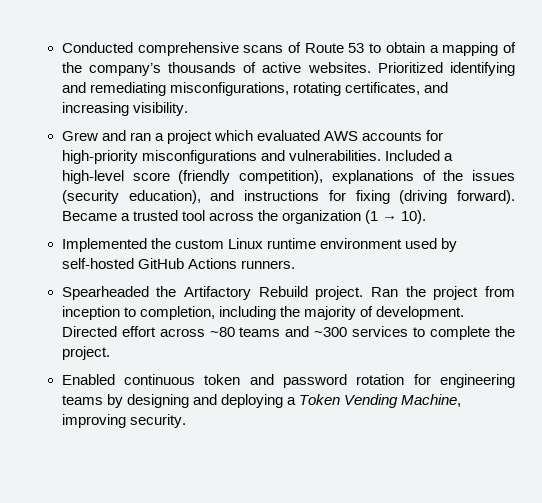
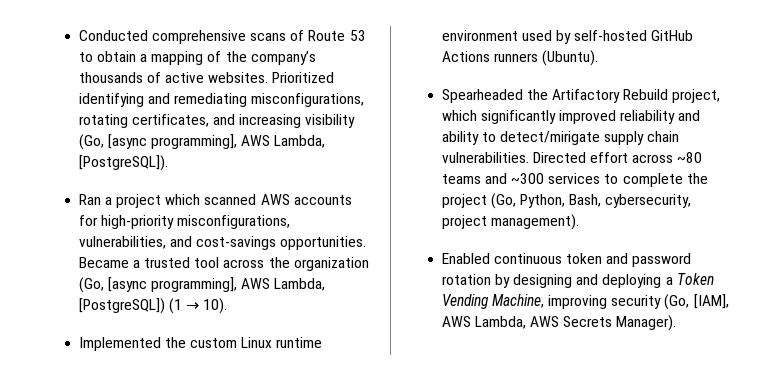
- Prioritized identifying and remediating misconfigurations, rotating certificates, and increasing visibility.
- Grew and ran a project which evaluated AWS accounts for high-priority misconfigurations and vulnerabilities. Included a high-level score (friendly competition), explanations of the issues (security education), and instructions for fixing (driving forward).
+ Prioritized identifying and remediating misconfigurations, rotating certificates, and increasing visibility (Go, [async programming], AWS Lambda, [PostgreSQL]).
+ Ran a project which scanned AWS accounts for high-priority misconfigurations, vulnerabilities, and cost-savings opportunities.
- Became a trusted tool across the organization (1 → 10).
+ Became a trusted tool across the organization (Go, [async programming], AWS Lambda, [PostgreSQL]) (1 → 10).
- Implemented the custom Linux runtime environment used by self-hosted GitHub Actions runners.
+ Implemented the custom Linux runtime environment used by self-hosted GitHub Actions runners (Ubuntu).
- Spearheaded the Artifactory Rebuild project. Ran the project from inception to completion, including the majority of development.
+ Spearheaded the Artifactory Rebuild project, which significantly improved reliability and ability to detect/mirigate supply chain vulnerabilities.
- Directed effort across ~80 teams and ~300 services to complete the project.
+ Directed effort across ~80 teams and ~300 services to complete the project (Go, Python, Bash, cybersecurity, project management).
- Enabled continuous token and password rotation for engineering teams by designing and deploying a Token Vending Machine, improving security.
+ Enabled continuous token and password rotation by designing and deploying a Token Vending Machine, improving security (Go, [IAM], AWS Lambda, AWS Secrets Manager).

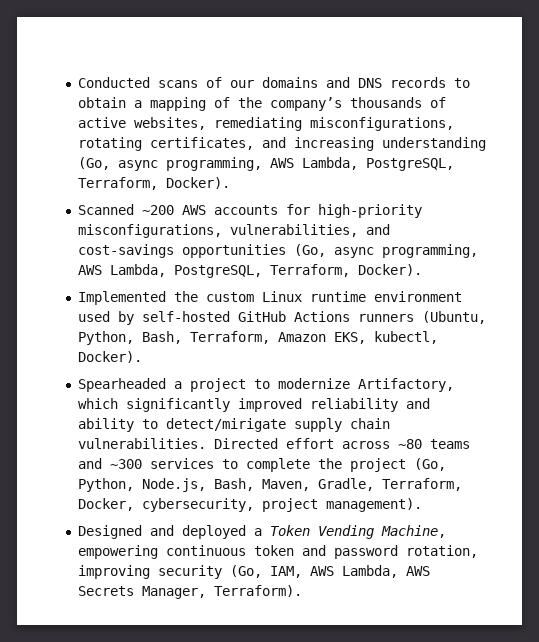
- Conducted comprehensive scans of Route 53 to obtain a mapping of the company’s thousands of active websites. Prioritized identifying and remediating misconfigurations, rotating certificates, and increasing visibility (Go, [async programming], AWS Lambda, [PostgreSQL]).
- Ran a project which scanned AWS accounts for high-priority misconfigurations, vulnerabilities, and cost-savings opportunities. Became a trusted tool across the organization (Go, [async programming], AWS Lambda, [PostgreSQL]) (1 → 10).
+ Conducted scans of our domains and DNS records to obtain a mapping of the company’s thousands of active websites, remediating misconfigurations, rotating certificates, and increasing understanding (Go, async programming, AWS Lambda, PostgreSQL, Terraform, Docker).
+ Scanned ~200 AWS accounts for high-priority misconfigurations, vulnerabilities, and cost-savings opportunities (Go, async programming, AWS Lambda, PostgreSQL, Terraform, Docker).
- Implemented the custom Linux runtime environment used by self-hosted GitHub Actions runners (Ubuntu).
- Spearheaded the Artifactory Rebuild project, which significantly improved reliability and ability to detect/mirigate supply chain vulnerabilities.
+ Implemented the custom Linux runtime environment used by self-hosted GitHub Actions runners (Ubuntu, Python, Bash, Terraform, Amazon EKS, kubectl, Docker).
+ Spearheaded a project to modernize Artifactory, which significantly improved reliability and ability to detect/mirigate supply chain vulnerabilities.
- Directed effort across ~80 teams and ~300 services to complete the project (Go, Python, Bash, cybersecurity, project management).
- Enabled continuous token and password rotation by designing and deploying a Token Vending Machine, improving security (Go, [IAM], AWS Lambda, AWS Secrets Manager).
+ Directed effort across ~80 teams and ~300 services to complete the project (Go, Python, Node.js, Bash, Maven, Gradle, Terraform, Docker, cybersecurity, project management).
+ Designed and deployed a Token Vending Machine, empowering continuous token and password rotation, improving security (Go, IAM, AWS Lambda, AWS Secrets Manager, Terraform).

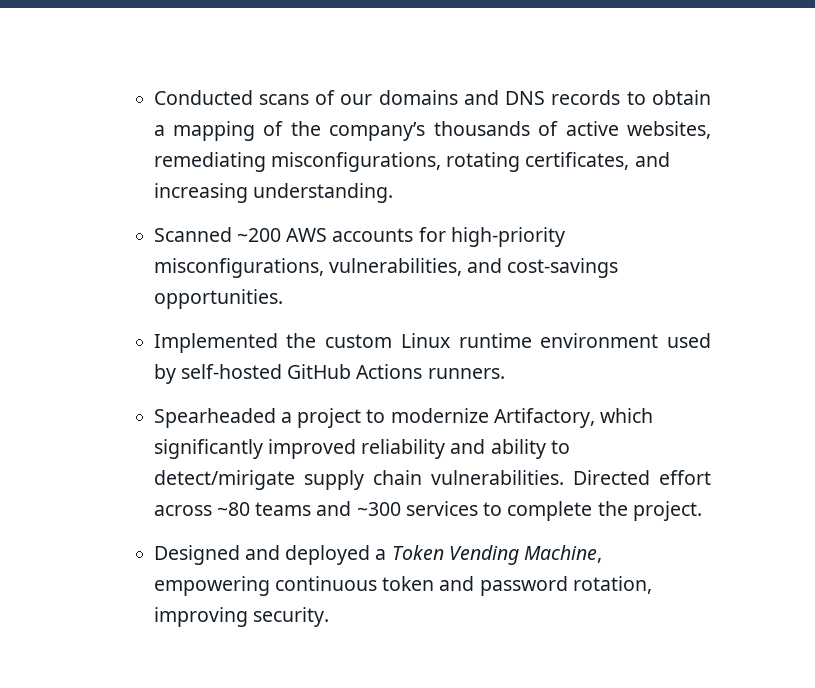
- Conducted scans of our domains and DNS records to obtain a mapping of the company’s thousands of active websites, remediating misconfigurations, rotating certificates, and increasing understanding (Go, async programming, AWS Lambda, PostgreSQL, Terraform, Docker).
+ Conducted scans of our domains and DNS records to obtain a mapping of the company’s thousands of active websites, remediating misconfigurations, rotating certificates, and increasing understanding.
- Scanned ~200 AWS accounts for high-priority misconfigurations, vulnerabilities, and cost-savings opportunities (Go, async programming, AWS Lambda, PostgreSQL, Terraform, Docker).
+ Scanned ~200 AWS accounts for high-priority misconfigurations, vulnerabilities, and cost-savings opportunities.
- Implemented the custom Linux runtime environment used by self-hosted GitHub Actions runners (Ubuntu, Python, Bash, Terraform, Amazon EKS, kubectl, Docker).
+ Implemented the custom Linux runtime environment used by self-hosted GitHub Actions runners.
- Directed effort across ~80 teams and ~300 services to complete the project (Go, Python, Node.js, Bash, Maven, Gradle, Terraform, Docker, cybersecurity, project management).
+ Directed effort across ~80 teams and ~300 services to complete the project.
- Designed and deployed a Token Vending Machine, empowering continuous token and password rotation, improving security (Go, IAM, AWS Lambda, AWS Secrets Manager, Terraform).
+ Designed and deployed a Token Vending Machine, empowering continuous token and password rotation, improving security.

